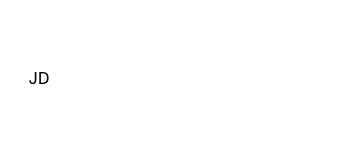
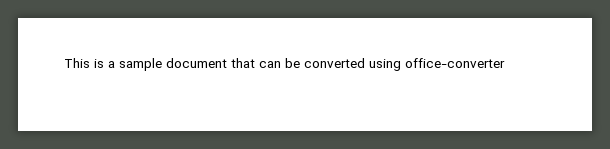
- JD
+ This is a sample document that can be converted using office-converter

